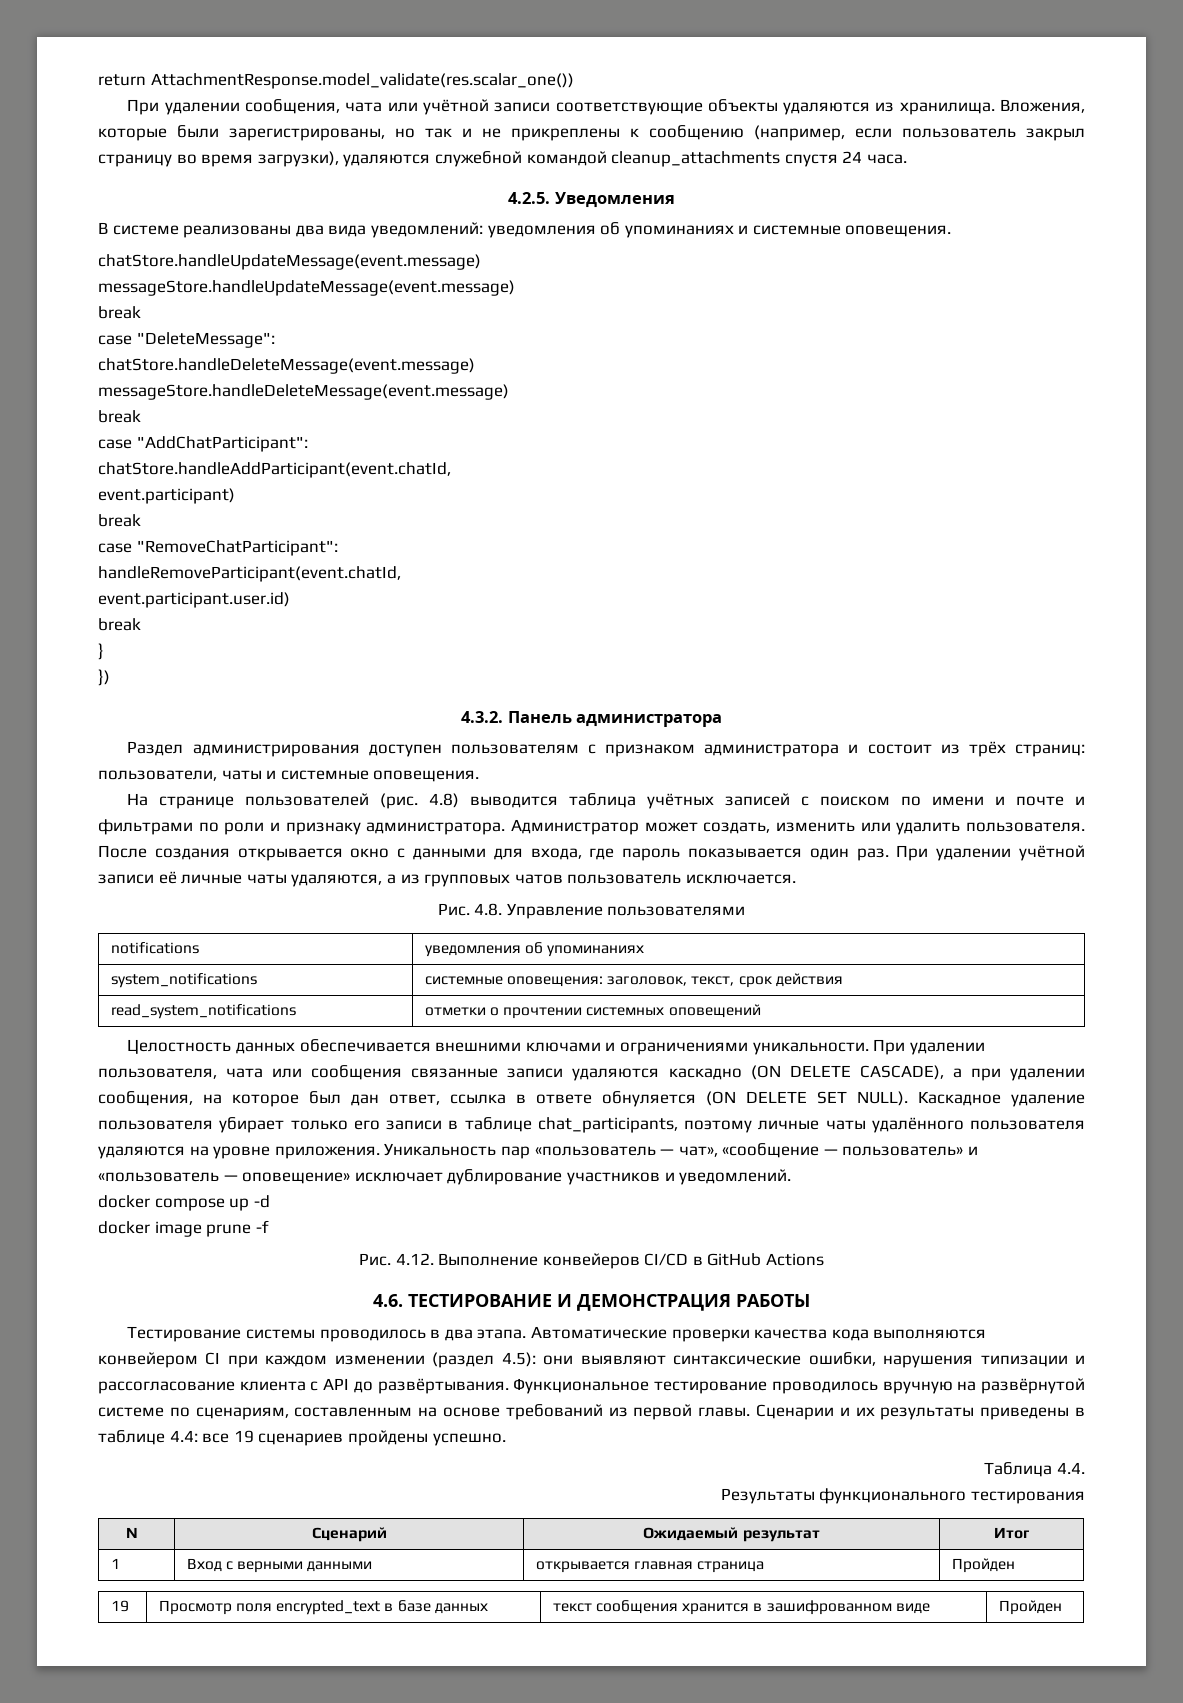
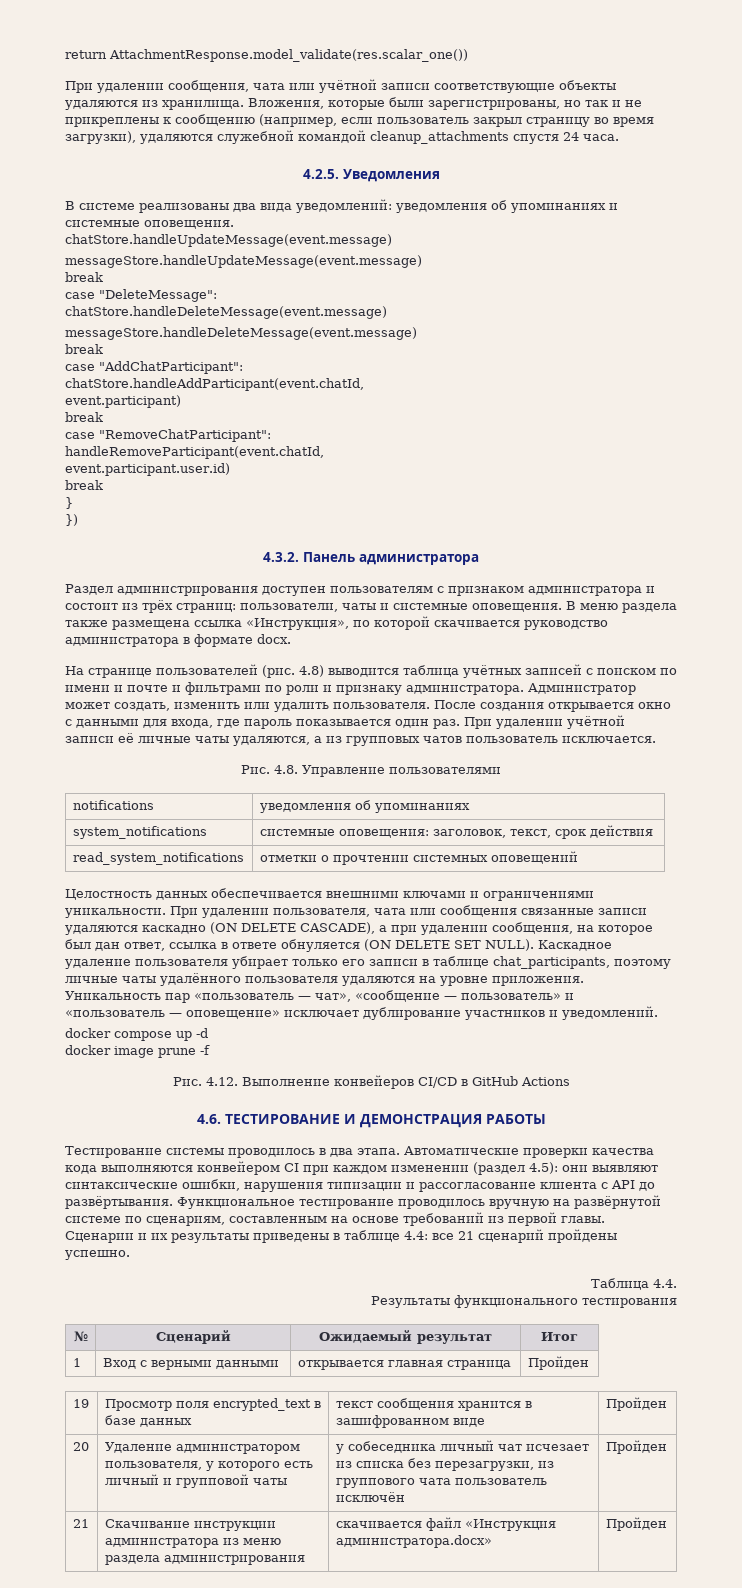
+ В меню раздела также размещена ссылка «Инструкция», по которой скачивается руководство администратора в формате docx.
- Сценарии и их результаты приведены в таблице 4.4: все 19 сценариев пройдены успешно.
+ Сценарии и их результаты приведены в таблице 4.4: все 21 сценарий пройдены успешно.
+ 20 | Удаление администратором пользователя, у которого есть личный и групповой чаты | у собеседника личный чат исчезает из списка без перезагрузки, из группового чата пользователь исключён | Пройден
+ 21 | Скачивание инструкции администратора из меню раздела администрирования | скачивается файл «Инструкция администратора.docx» | Пройден

